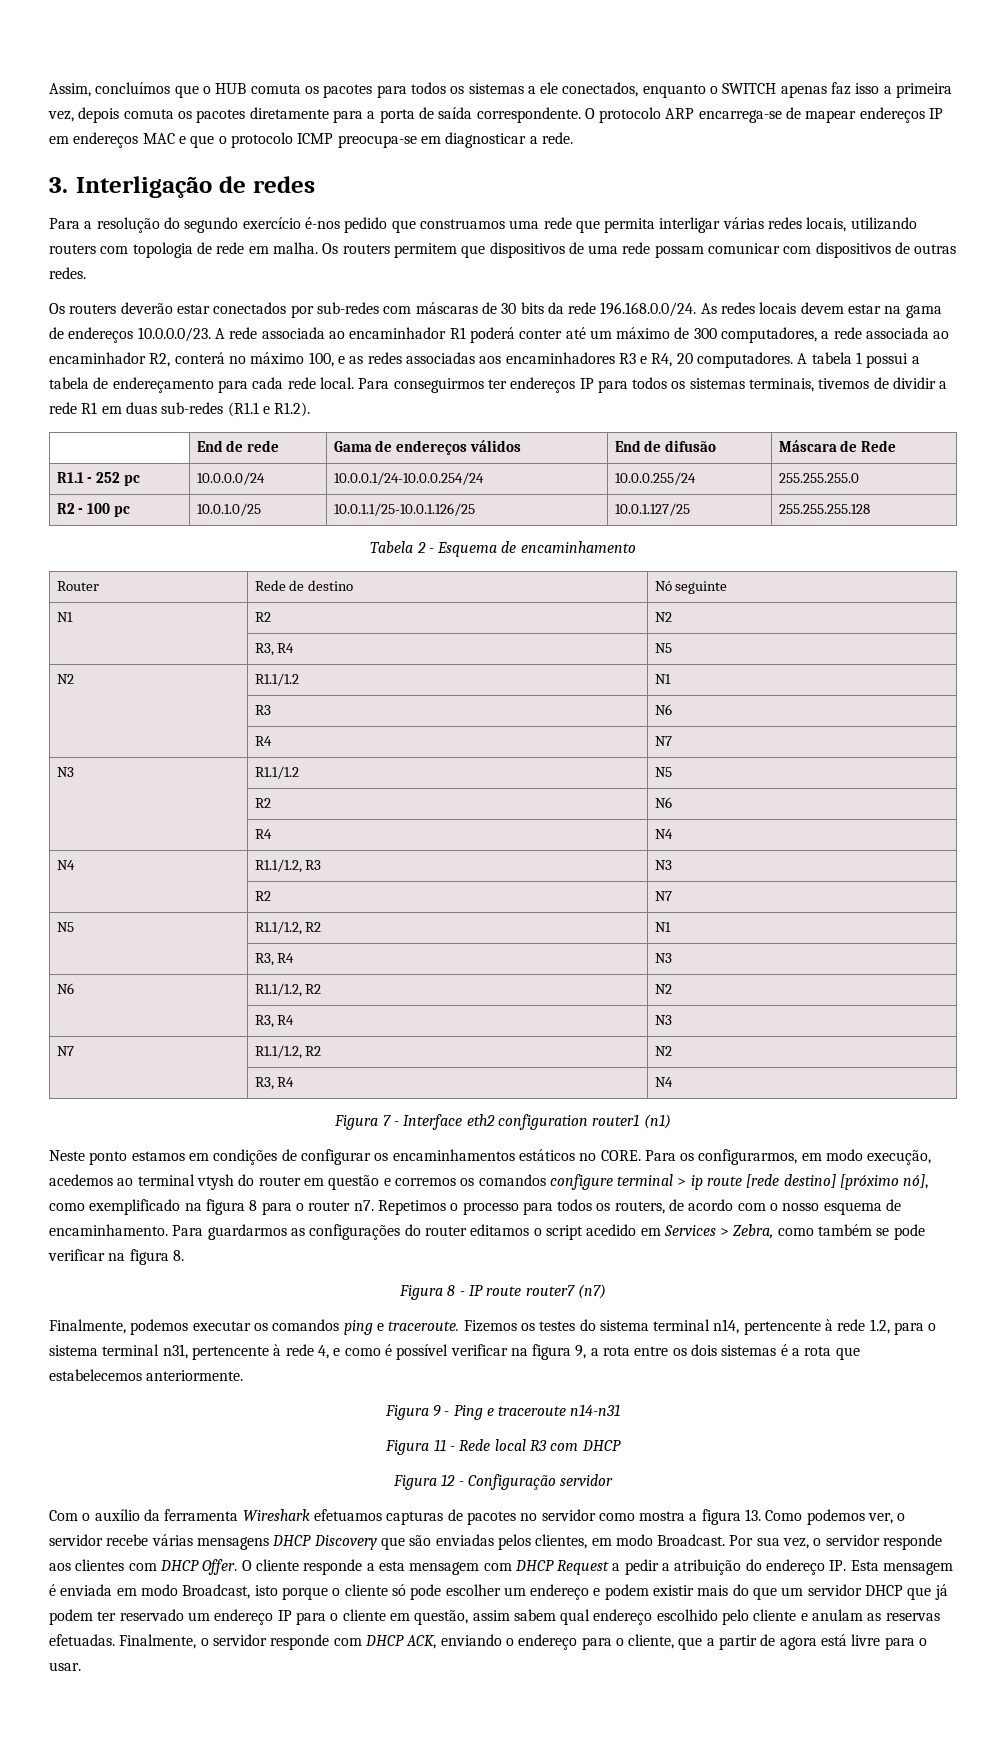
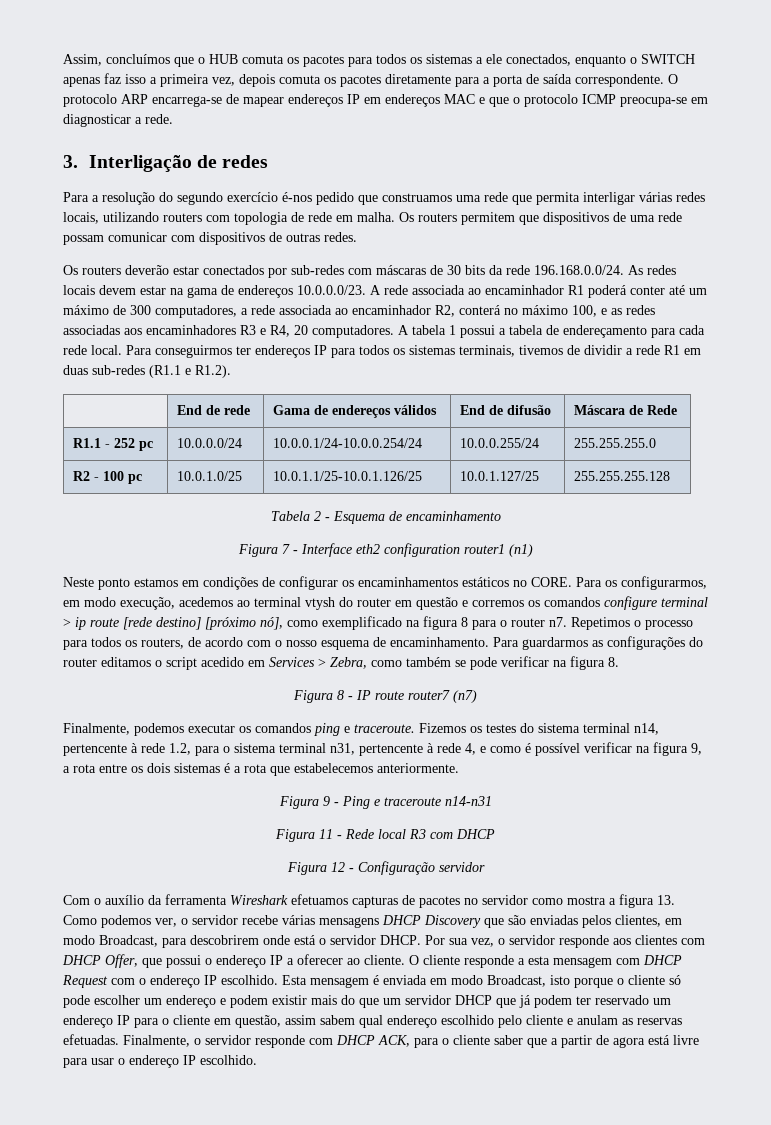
- Router | Rede de destino | Nó seguinte
- N1 | R2 | N2
- | R3, R4 | N5
- N2 | R1.1/1.2 | N1
- | R3 | N6
- | R4 | N7
- N3 | R1.1/1.2 | N5
- | R2 | N6
- | R4 | N4
- N4 | R1.1/1.2, R3 | N3
- | R2 | N7
- N5 | R1.1/1.2, R2 | N1
- | R3, R4 | N3
- N6 | R1.1/1.2, R2 | N2
- | R3, R4 | N3
- N7 | R1.1/1.2, R2 | N2
- | R3, R4 | N4
- Com o auxílio da ferramenta Wireshark efetuamos capturas de pacotes no servidor como mostra a figura 13. Como podemos ver, o servidor recebe várias mensagens DHCP Discovery que são enviadas pelos clientes, em modo Broadcast.
+ Com o auxílio da ferramenta Wireshark efetuamos capturas de pacotes no servidor como mostra a figura 13. Como podemos ver, o servidor recebe várias mensagens DHCP Discovery que são enviadas pelos clientes, em modo Broadcast, para descobrirem onde está o servidor DHCP.
- Por sua vez, o servidor responde aos clientes com DHCP Offer.
+ Por sua vez, o servidor responde aos clientes com DHCP Offer, que possui o endereço IP a oferecer ao cliente.
- O cliente responde a esta mensagem com DHCP Request a pedir a atribuição do endereço IP. Esta mensagem é enviada em modo Broadcast, isto porque o cliente só pode escolher um endereço e podem existir mais do que um servidor DHCP que já podem ter reservado um endereço IP para o cliente em questão, assim sabem qual endereço escolhido pelo cliente e anulam as reservas efetuadas.
+ O cliente responde a esta mensagem com DHCP Request com o endereço IP escolhido. Esta mensagem é enviada em modo Broadcast, isto porque o cliente só pode escolher um endereço e podem existir mais do que um servidor DHCP que já podem ter reservado um endereço IP para o cliente em questão, assim sabem qual endereço escolhido pelo cliente e anulam as reservas efetuadas.
- Finalmente, o servidor responde com DHCP ACK, enviando o endereço para o cliente, que a partir de agora está livre para o usar.
+ Finalmente, o servidor responde com DHCP ACK, para o cliente saber que a partir de agora está livre para usar o endereço IP escolhido.

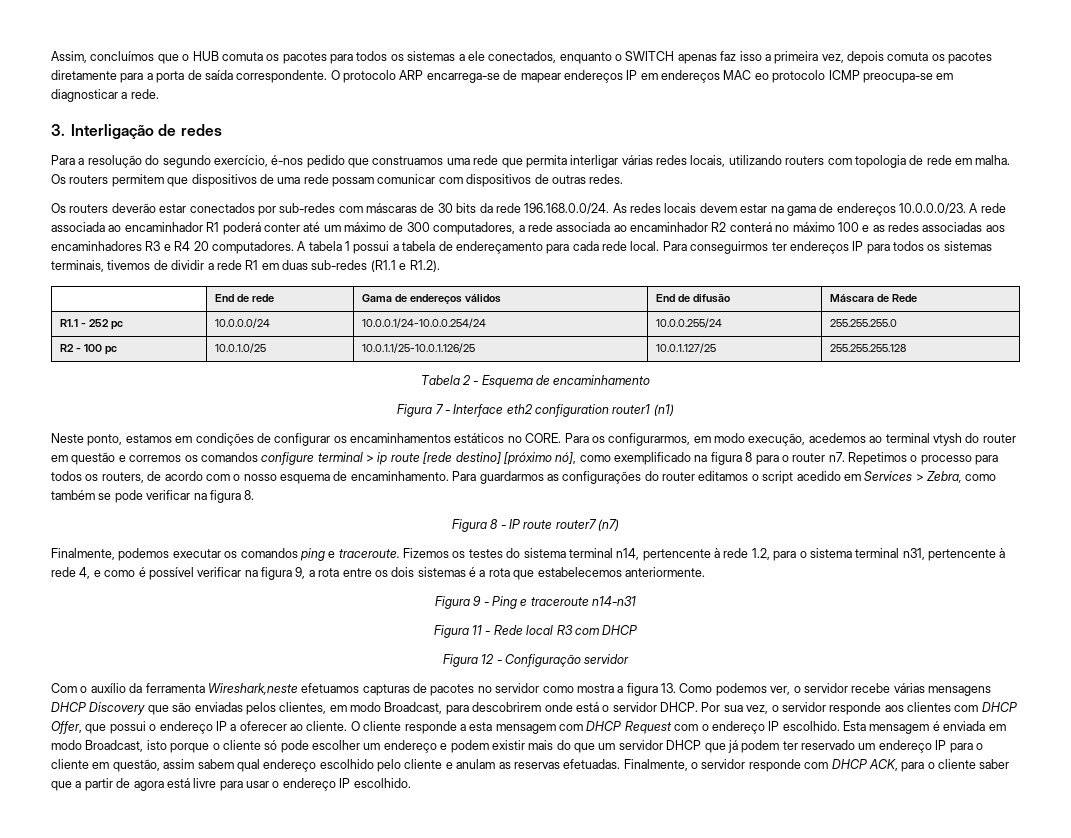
- O protocolo ARP encarrega-se de mapear endereços IP em endereços MAC e que o protocolo ICMP preocupa-se em diagnosticar a rede.
+ O protocolo ARP encarrega-se de mapear endereços IP em endereços MAC eo protocolo ICMP preocupa-se em diagnosticar a rede.
- Para a resolução do segundo exercício é-nos pedido que construamos uma rede que permita interligar várias redes locais, utilizando routers com topologia de rede em malha.
+ Para a resolução do segundo exercício, é-nos pedido que construamos uma rede que permita interligar várias redes locais, utilizando routers com topologia de rede em malha.
- Os routers deverão estar conectados por sub-redes com máscaras de 30 bits da rede 196.168.0.0/24. As redes locais devem estar na gama de endereços 10.0.0.0/23. A rede associada ao encaminhador R1 poderá conter até um máximo de 300 computadores, a rede associada ao encaminhador R2, conterá no máximo 100, e as redes associadas aos encaminhadores R3 e R4, 20 computadores.
+ Os routers deverão estar conectados por sub-redes com máscaras de 30 bits da rede 196.168.0.0/24. As redes locais devem estar na gama de endereços 10.0.0.0/23. A rede associada ao encaminhador R1 poderá conter até um máximo de 300 computadores, a rede associada ao encaminhador R2 conterá no máximo 100 e as redes associadas aos encaminhadores R3 e R4 20 computadores.
- Neste ponto estamos em condições de configurar os encaminhamentos estáticos no CORE.
+ Neste ponto, estamos em condições de configurar os encaminhamentos estáticos no CORE.
- Com o auxílio da ferramenta Wireshark efetuamos capturas de pacotes no servidor como mostra a figura 13. Como podemos ver, o servidor recebe várias mensagens DHCP Discovery que são enviadas pelos clientes, em modo Broadcast, para descobrirem onde está o servidor DHCP.
+ Com o auxílio da ferramenta Wireshark,neste efetuamos capturas de pacotes no servidor como mostra a figura 13. Como podemos ver, o servidor recebe várias mensagens DHCP Discovery que são enviadas pelos clientes, em modo Broadcast, para descobrirem onde está o servidor DHCP.

